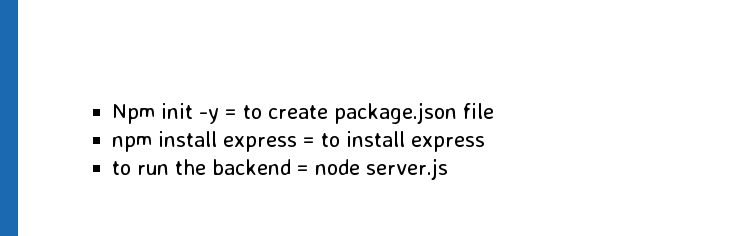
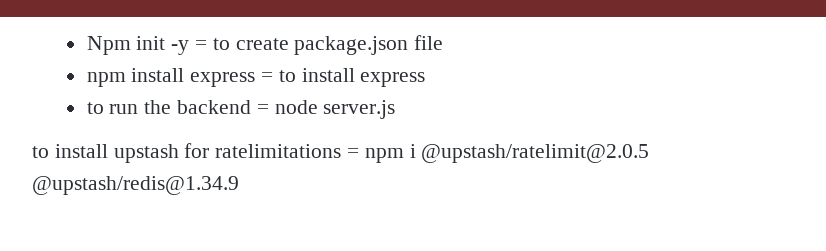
+ to install upstash for ratelimitations = npm i @upstash/ratelimit@2.0.5 @upstash/redis@1.34.9

